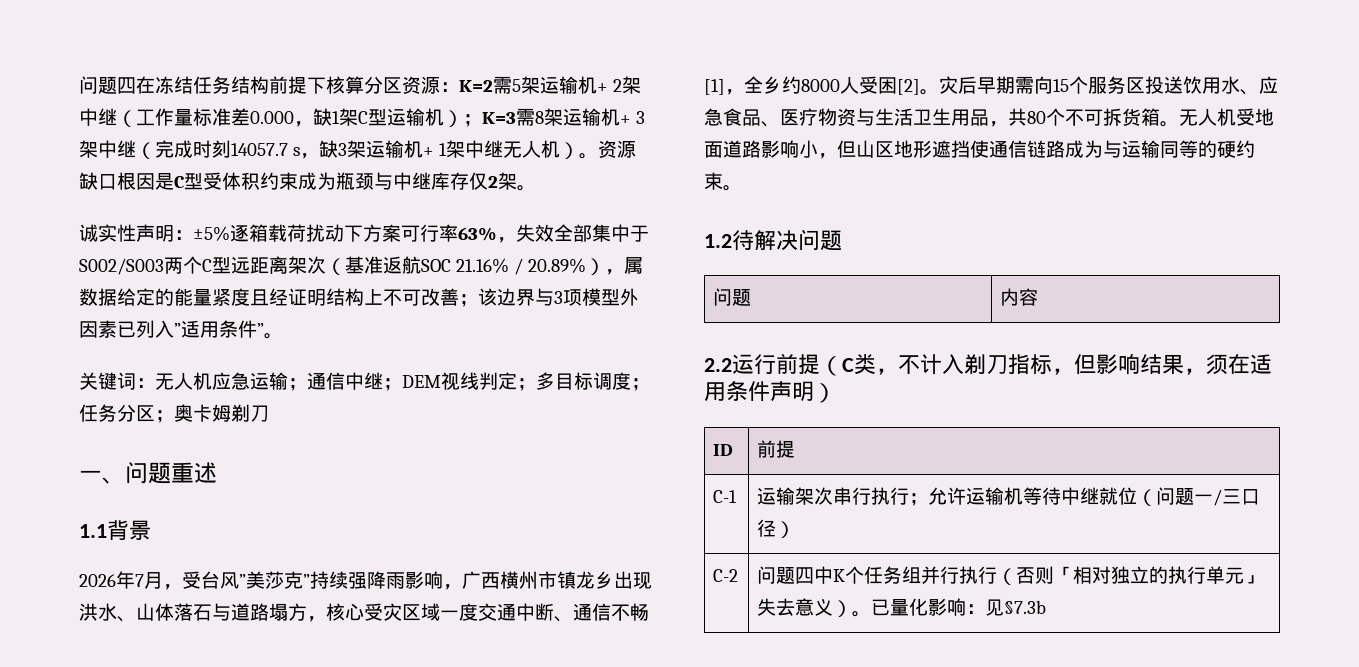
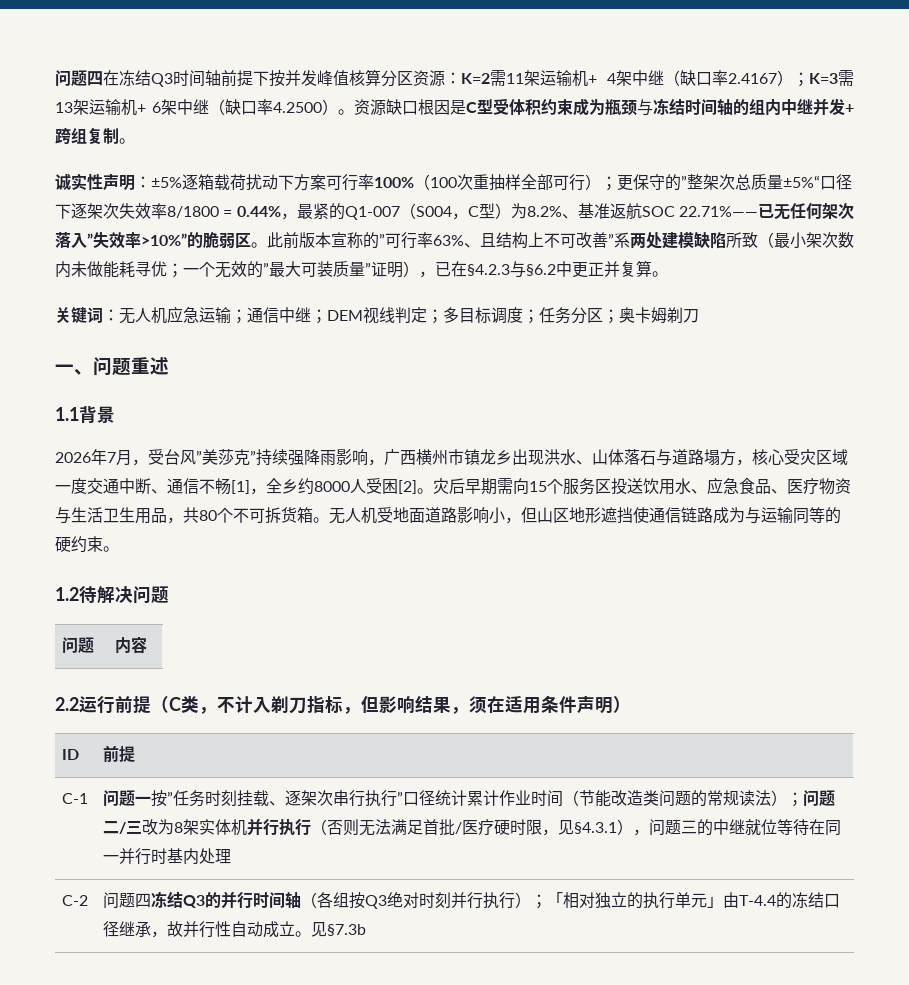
- 问题四在冻结任务结构前提下核算分区资源：K=2需5架运输机+ 2架中继（工作量标准差0.000，缺1架C型运输机）；K=3需8架运输机+ 3架中继（完成时刻14057.7 s，缺3架运输机+ 1架中继无人机）。
+ 问题四在冻结Q3时间轴前提下按并发峰值核算分区资源：K=2需11架运输机+ 4架中继（缺口率2.4167）；K=3需13架运输机+ 6架中继（缺口率4.2500）。
- 资源缺口根因是C型受体积约束成为瓶颈与中继库存仅2架。
+ 资源缺口根因是C型受体积约束成为瓶颈与冻结时间轴的组内中继并发+跨组复制。
- 诚实性声明：±5%逐箱载荷扰动下方案可行率63%，失效全部集中于S002/S003两个C型远距离架次（基准返航SOC 21.16% / 20.89%），属数据给定的能量紧度且经证明结构上不可改善；该边界与3项模型外因素已列入”适用条件”。
+ 诚实性声明：±5%逐箱载荷扰动下方案可行率100%（100次重抽样全部可行）；更保守的”整架次总质量±5%“口径下逐架次失效率8/1800 = 0.44%，最紧的Q1-007（S004，C型）为8.2%、基准返航SOC 22.71%——已无任何架次落入”失效率>10%”的脆弱区。此前版本宣称的”可行率63%、且结构上不可改善”系两处建模缺陷所致（最小架次数内未做能耗寻优；一个无效的”最大可装质量”证明），已在§4.2.3与§6.2中更正并复算。
- 运输架次串行执行；允许运输机等待中继就位（问题一/三口径）
- C-2 | 问题四中K个任务组并行执行（否则「相对独立的执行单元」失去意义）。已量化影响：见§7.3b
+ 问题一按”任务时刻挂载、逐架次串行执行”口径统计累计作业时间（节能改造类问题的常规读法）；问题二/三改为8架实体机并行执行（否则无法满足首批/医疗硬时限，见§4.3.1），问题三的中继就位等待在同一并行时基内处理
+ C-2 | 问题四冻结Q3的并行时间轴（各组按Q3绝对时刻并行执行）；「相对独立的执行单元」由T-4.4的冻结口径继承，故并行性自动成立。见§7.3b

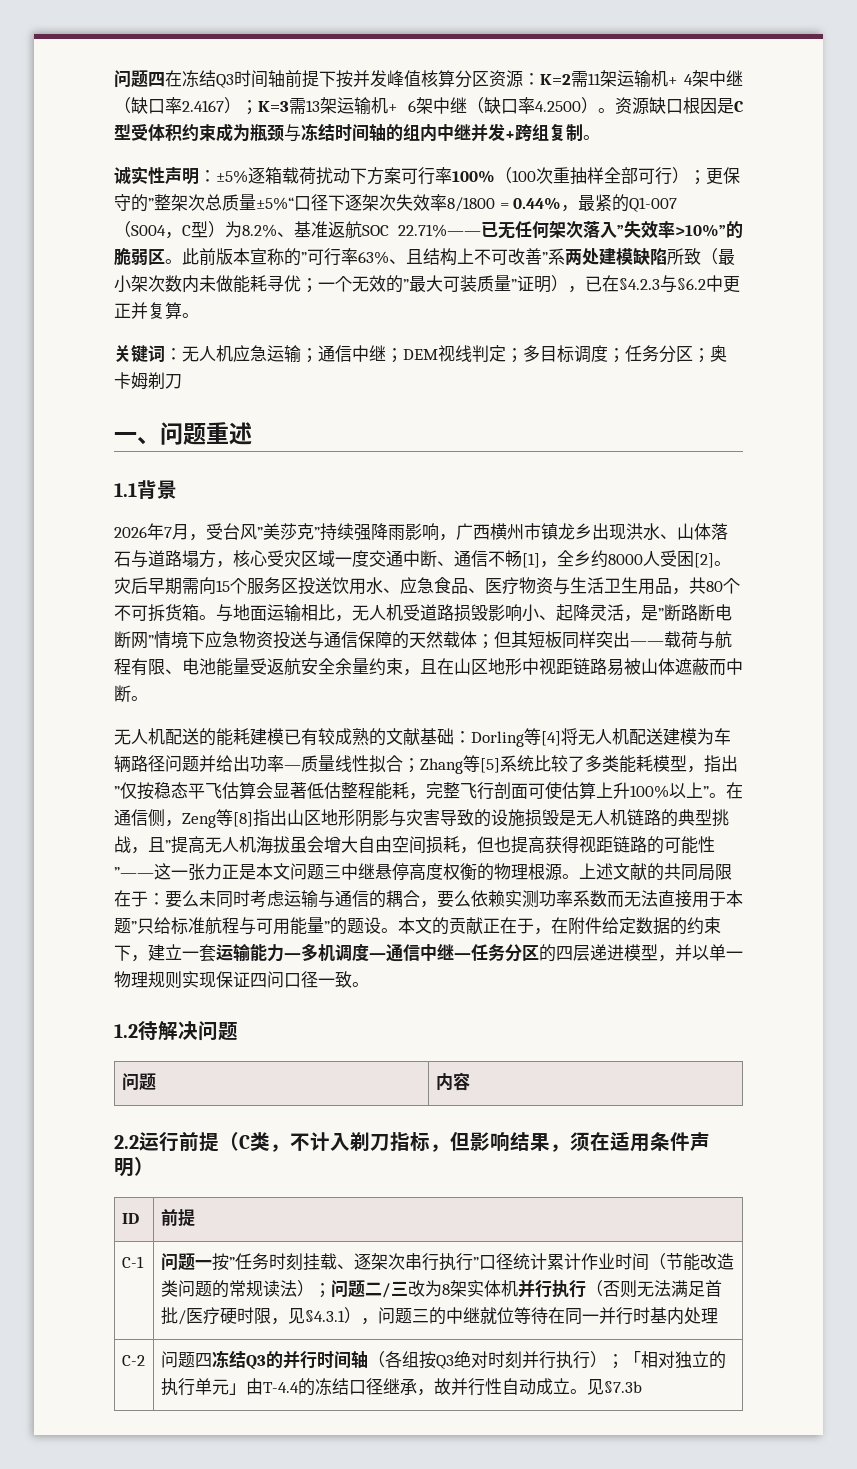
- 无人机受地面道路影响小，但山区地形遮挡使通信链路成为与运输同等的硬约束。
+ 与地面运输相比，无人机受道路损毁影响小、起降灵活，是”断路断电断网”情境下应急物资投送与通信保障的天然载体；但其短板同样突出——载荷与航程有限、电池能量受返航安全余量约束，且在山区地形中视距链路易被山体遮蔽而中断。
+ 无人机配送的能耗建模已有较成熟的文献基础：Dorling等[4]将无人机配送建模为车辆路径问题并给出功率—质量线性拟合；Zhang等[5]系统比较了多类能耗模型，指出”仅按稳态平飞估算会显著低估整程能耗，完整飞行剖面可使估算上升100%以上”。在通信侧，Zeng等[8]指出山区地形阴影与灾害导致的设施损毁是无人机链路的典型挑战，且”提高无人机海拔虽会增大自由空间损耗，但也提高获得视距链路的可能性”——这一张力正是本文问题三中继悬停高度权衡的物理根源。上述文献的共同局限在于：要么未同时考虑运输与通信的耦合，要么依赖实测功率系数而无法直接用于本题”只给标准航程与可用能量”的题设。本文的贡献正在于，在附件给定数据的约束下，建立一套运输能力—多机调度—通信中继—任务分区的四层递进模型，并以单一物理规则实现保证四问口径一致。

